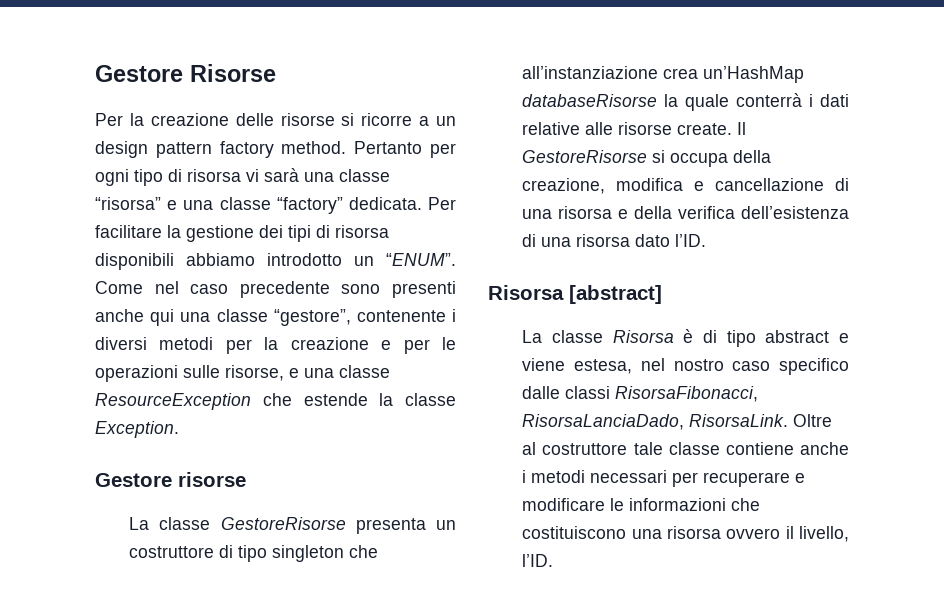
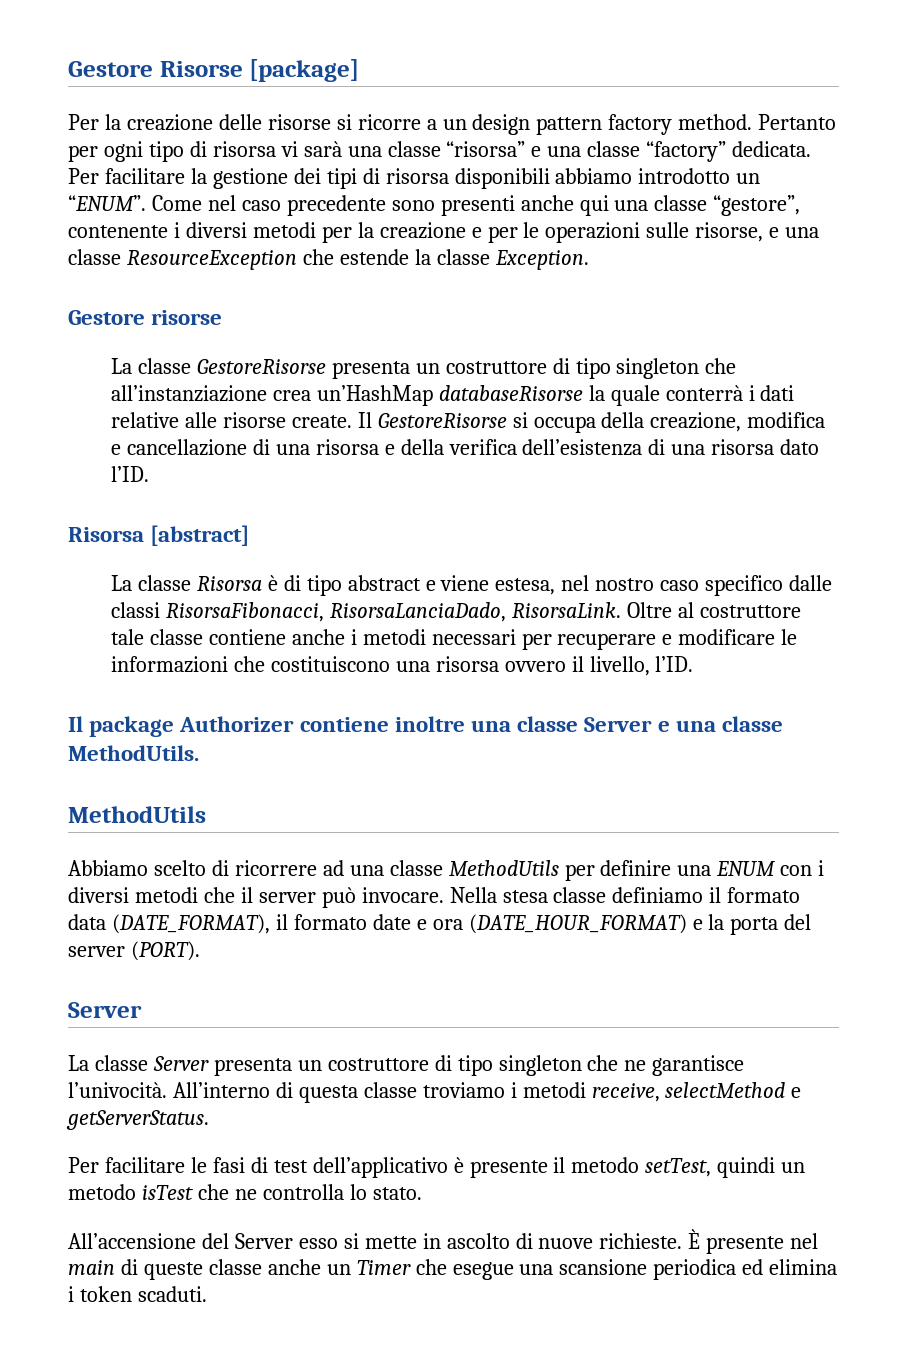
- Gestore Risorse
+ Gestore Risorse [package]
+ Il package Authorizer contiene inoltre una classe Server e una classe MethodUtils.
+ MethodUtils
+ Abbiamo scelto di ricorrere ad una classe MethodUtils per definire una ENUM con i diversi metodi che il server può invocare. Nella stesa classe definiamo il formato data (DATE_FORMAT), il formato date e ora (DATE_HOUR_FORMAT) e la porta del server (PORT).
+ Server
+ La classe Server presenta un costruttore di tipo singleton che ne garantisce l’univocità. All’interno di questa classe troviamo i metodi receive, selectMethod e getServerStatus.
+ Per facilitare le fasi di test dell’applicativo è presente il metodo setTest, quindi un metodo isTest che ne controlla lo stato.
+ All’accensione del Server esso si mette in ascolto di nuove richieste. È presente nel main di queste classe anche un Timer che esegue una scansione periodica ed elimina i token scaduti.

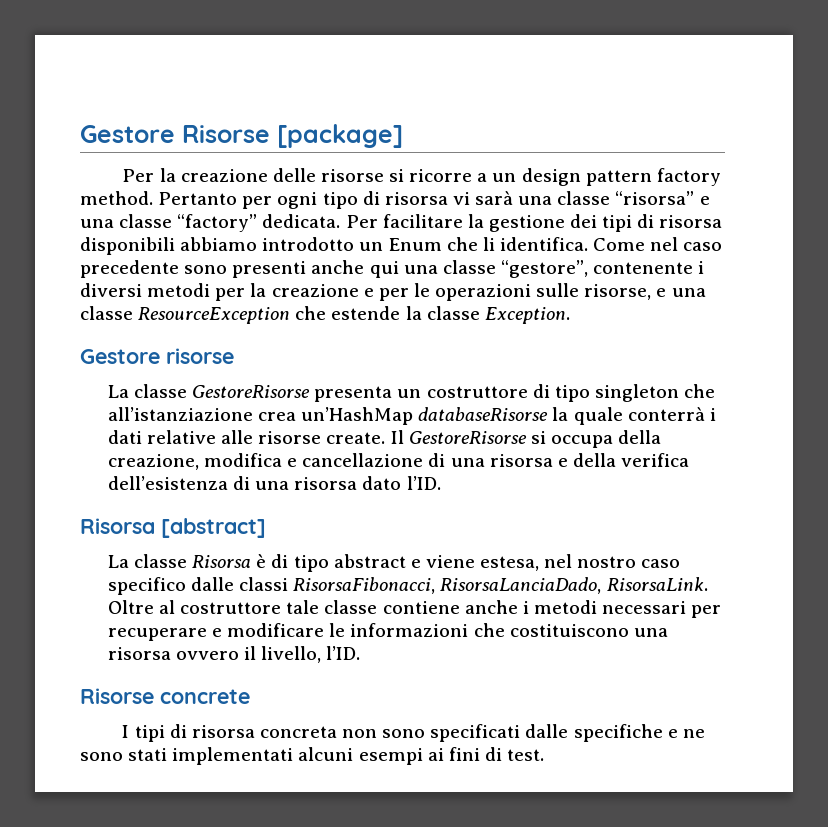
- Per facilitare la gestione dei tipi di risorsa disponibili abbiamo introdotto un “ENUM”.
+ Per facilitare la gestione dei tipi di risorsa disponibili abbiamo introdotto un Enum che li identifica.
- La classe GestoreRisorse presenta un costruttore di tipo singleton che all’instanziazione crea un’HashMap databaseRisorse la quale conterrà i dati relative alle risorse create.
+ La classe GestoreRisorse presenta un costruttore di tipo singleton che all’istanziazione crea un’HashMap databaseRisorse la quale conterrà i dati relative alle risorse create.
- Il package Authorizer contiene inoltre una classe Server e una classe MethodUtils.
- MethodUtils
- Abbiamo scelto di ricorrere ad una classe MethodUtils per definire una ENUM con i diversi metodi che il server può invocare. Nella stesa classe definiamo il formato data (DATE_FORMAT), il formato date e ora (DATE_HOUR_FORMAT) e la porta del server (PORT).
- Server
- La classe Server presenta un costruttore di tipo singleton che ne garantisce l’univocità. All’interno di questa classe troviamo i metodi receive, selectMethod e getServerStatus.
- Per facilitare le fasi di test dell’applicativo è presente il metodo setTest, quindi un metodo isTest che ne controlla lo stato.
- All’accensione del Server esso si mette in ascolto di nuove richieste. È presente nel main di queste classe anche un Timer che esegue una scansione periodica ed elimina i token scaduti.
+ Risorse concrete
+ I tipi di risorsa concreta non sono specificati dalle specifiche e ne sono stati implementati alcuni esempi ai fini di test.

